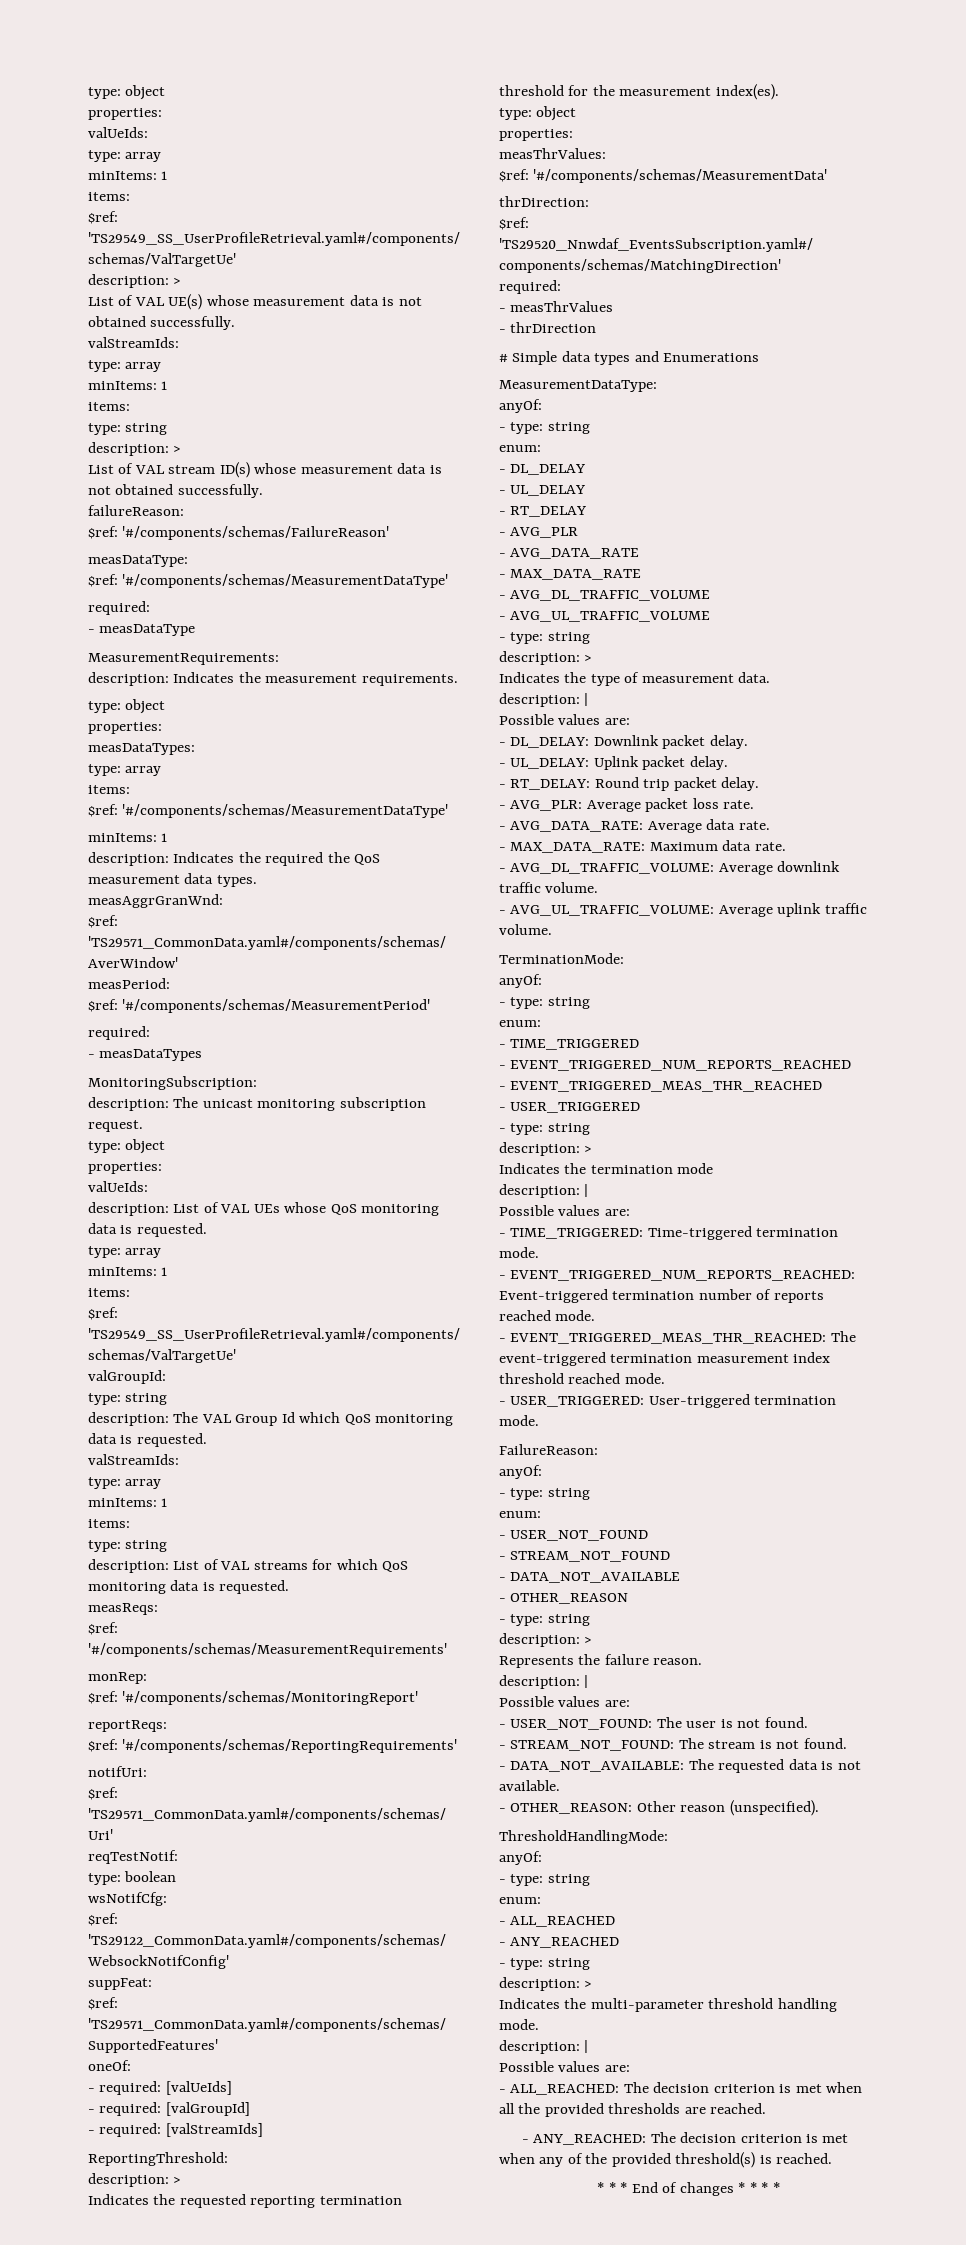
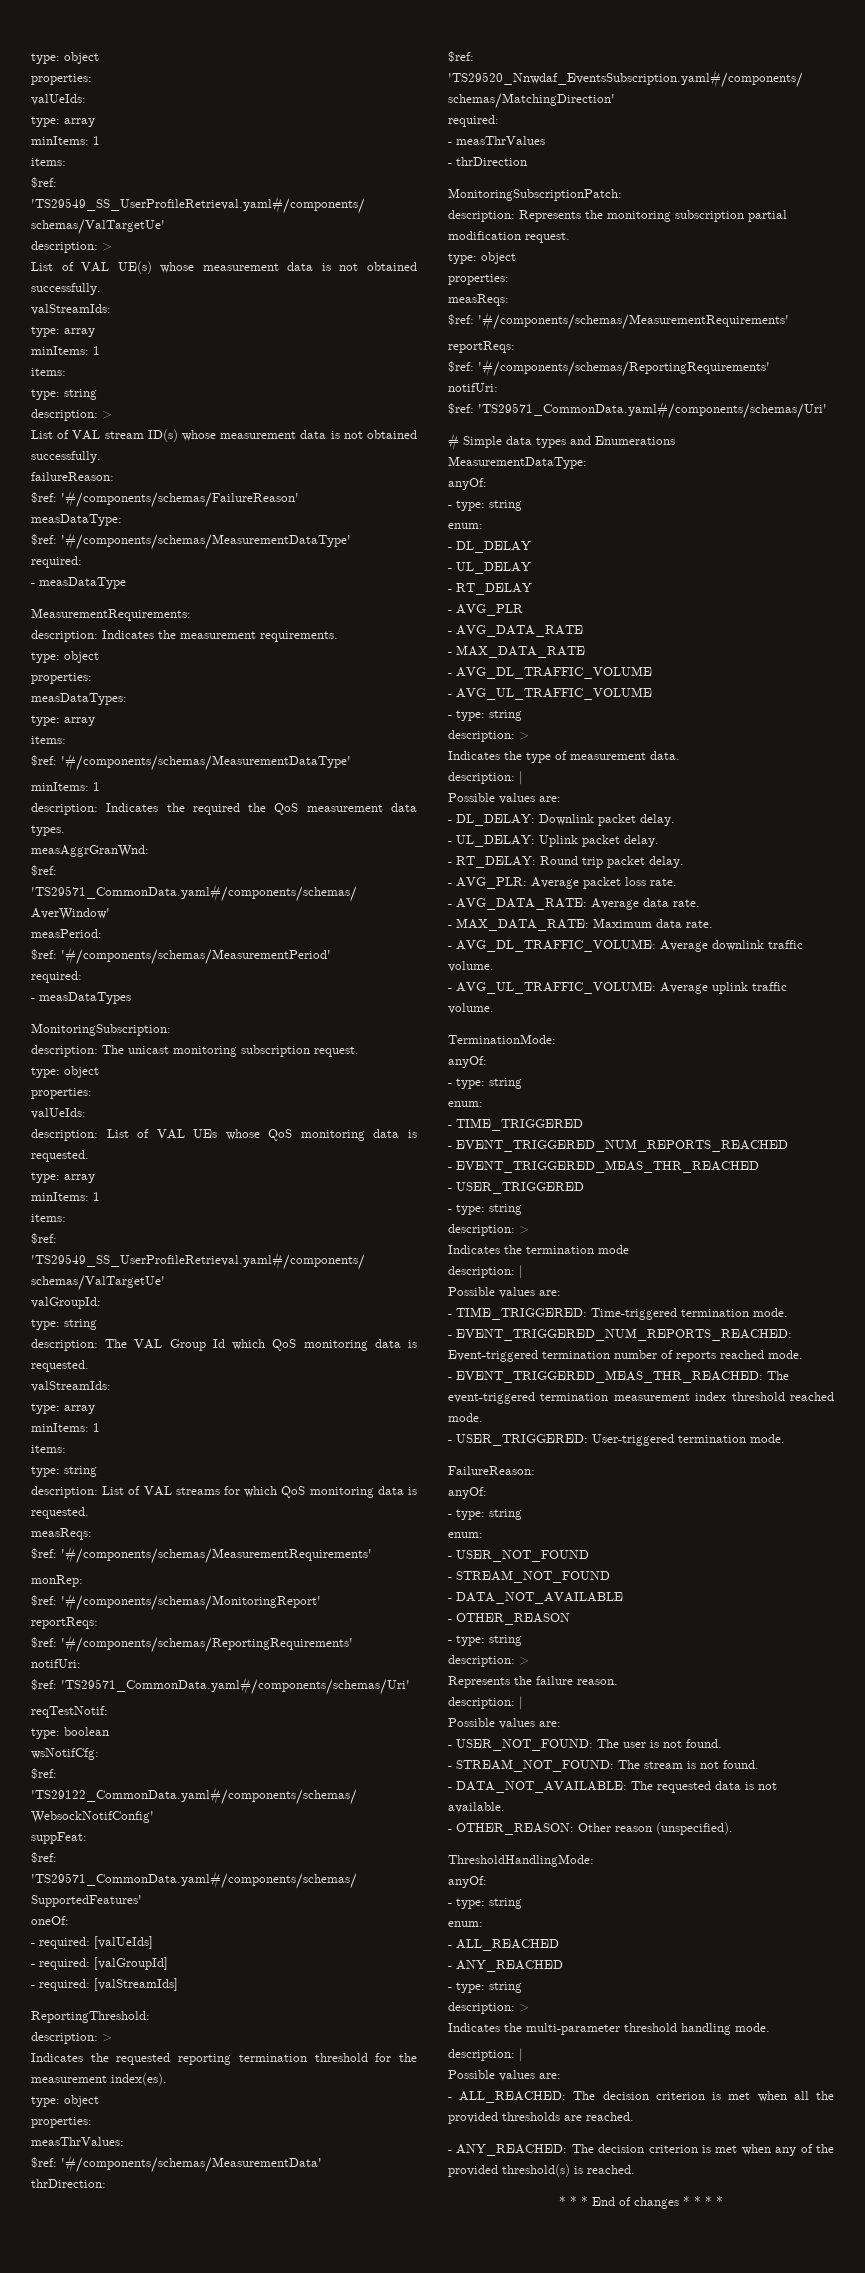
+ MonitoringSubscriptionPatch:
+ description: Represents the monitoring subscription partial modification request.
+ type: object
+ properties:
+ measReqs:
+ $ref: '#/components/schemas/MeasurementRequirements'
+ reportReqs:
+ $ref: '#/components/schemas/ReportingRequirements'
+ notifUri:
+ $ref: 'TS29571_CommonData.yaml#/components/schemas/Uri'

